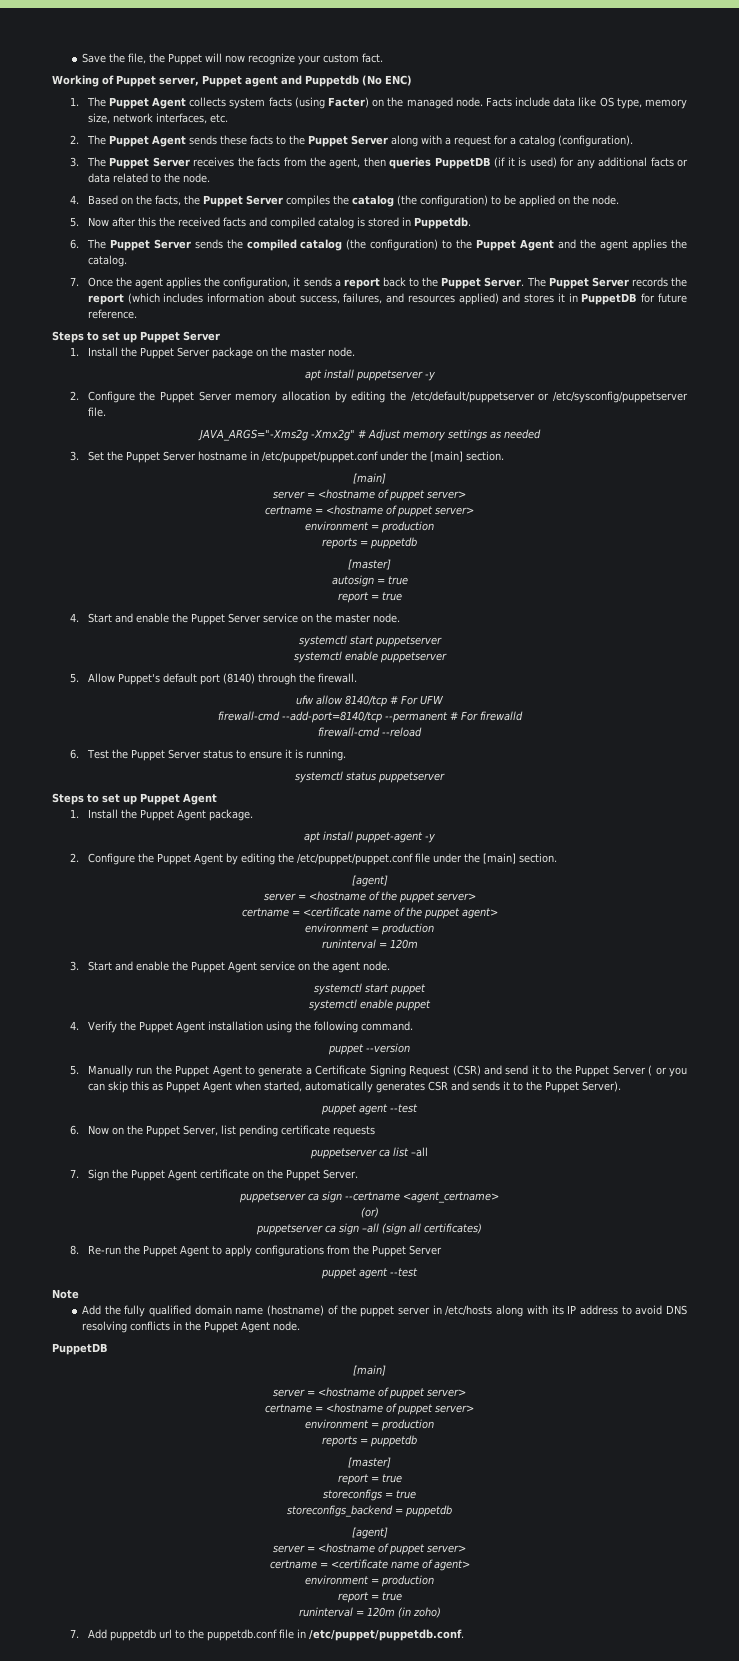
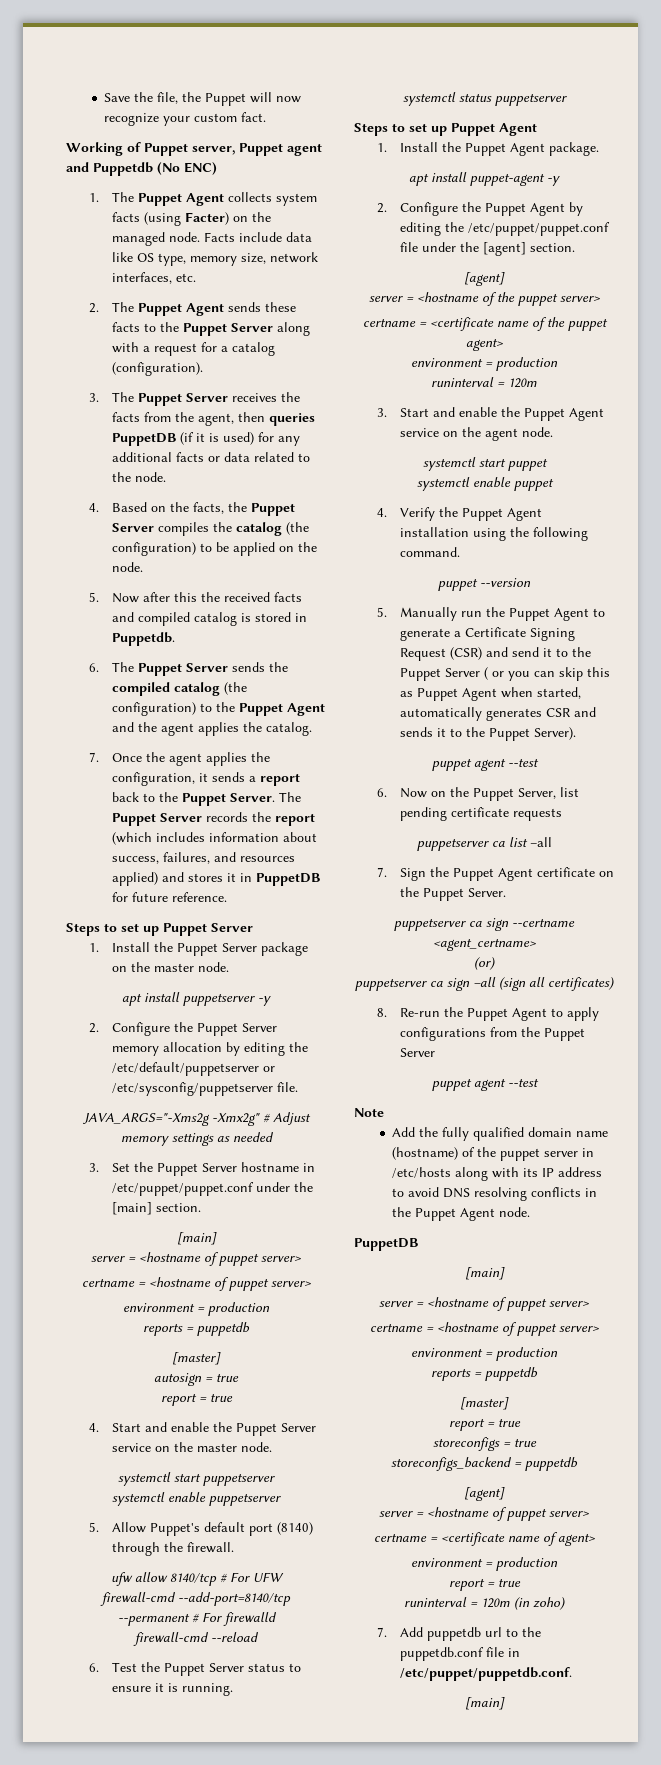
- 2. Configure the Puppet Agent by editing the /etc/puppet/puppet.conf file under the [main] section.
+ 2. Configure the Puppet Agent by editing the /etc/puppet/puppet.conf file under the [agent] section.
  7. Add puppetdb url to the puppetdb.conf file in /etc/puppet/puppetdb.conf.
+ [main]

